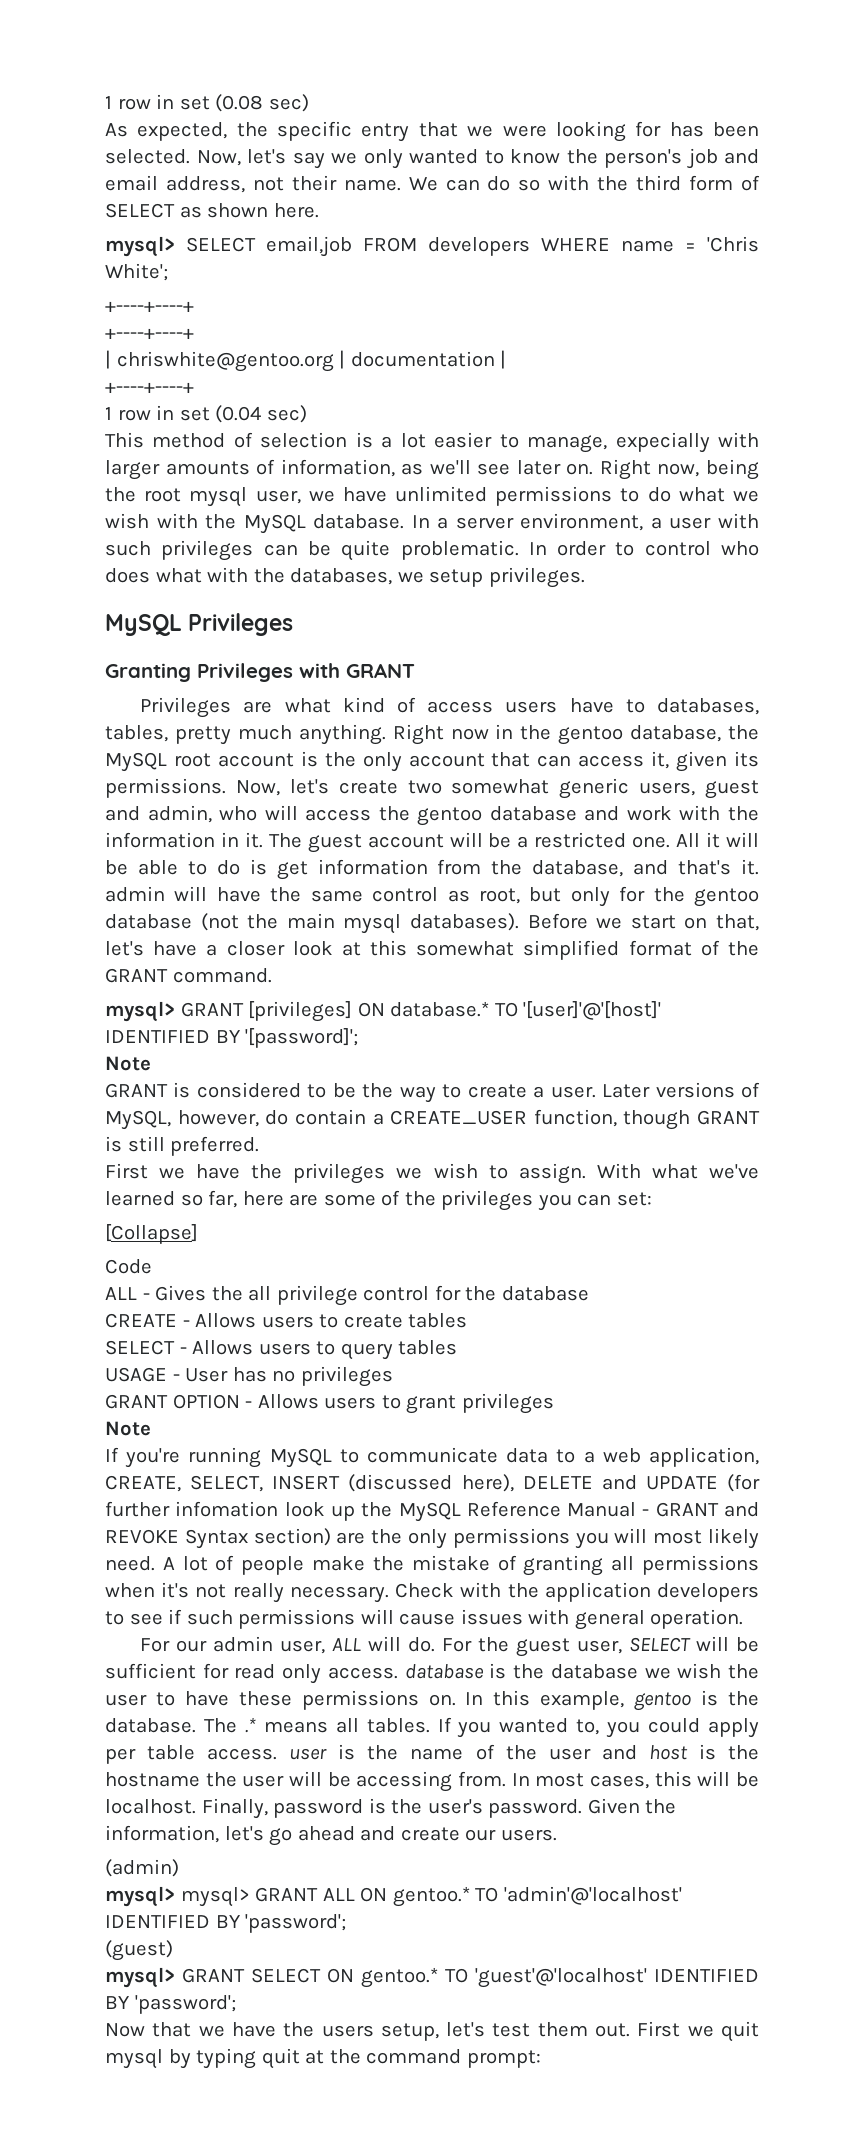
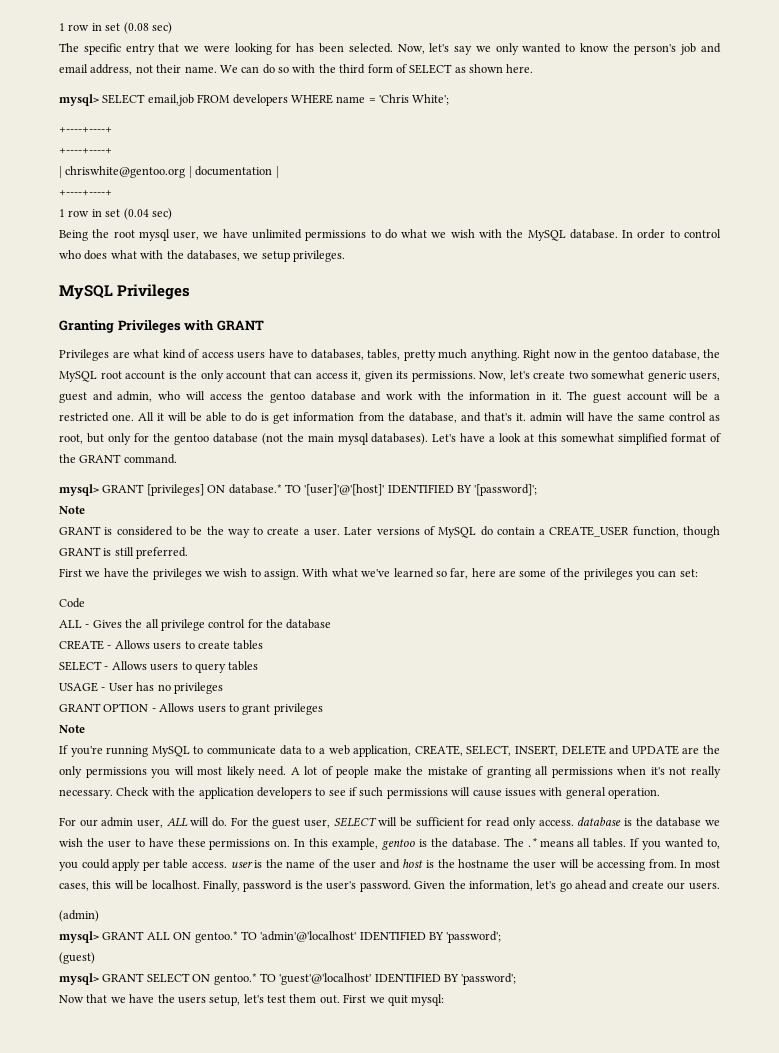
- As expected, the specific entry that we were looking for has been selected.
+ The specific entry that we were looking for has been selected.
- This method of selection is a lot easier to manage, expecially with larger amounts of information, as we'll see later on. Right now, being the root mysql user, we have unlimited permissions to do what we wish with the MySQL database.
+ Being the root mysql user, we have unlimited permissions to do what we wish with the MySQL database.
- In a server environment, a user with such privileges can be quite problematic. In order to control who does what with the databases, we setup privileges.
+ In order to control who does what with the databases, we setup privileges.
- Before we start on that, let's have a closer look at this somewhat simplified format of the GRANT command.
+ Let's have a look at this somewhat simplified format of the GRANT command.
- Later versions of MySQL, however, do contain a CREATE_USER function, though GRANT is still preferred.
+ Later versions of MySQL do contain a CREATE_USER function, though GRANT is still preferred.
- [Collapse]
- If you're running MySQL to communicate data to a web application, CREATE, SELECT, INSERT (discussed here), DELETE and UPDATE (for further infomation look up the MySQL Reference Manual - GRANT and REVOKE Syntax section) are the only permissions you will most likely need.
+ If you're running MySQL to communicate data to a web application, CREATE, SELECT, INSERT, DELETE and UPDATE are the only permissions you will most likely need.
- mysql> mysql> GRANT ALL ON gentoo.* TO 'admin'@'localhost' IDENTIFIED BY 'password';
+ mysql> GRANT ALL ON gentoo.* TO 'admin'@'localhost' IDENTIFIED BY 'password';
- First we quit mysql by typing quit at the command prompt:
+ First we quit mysql:

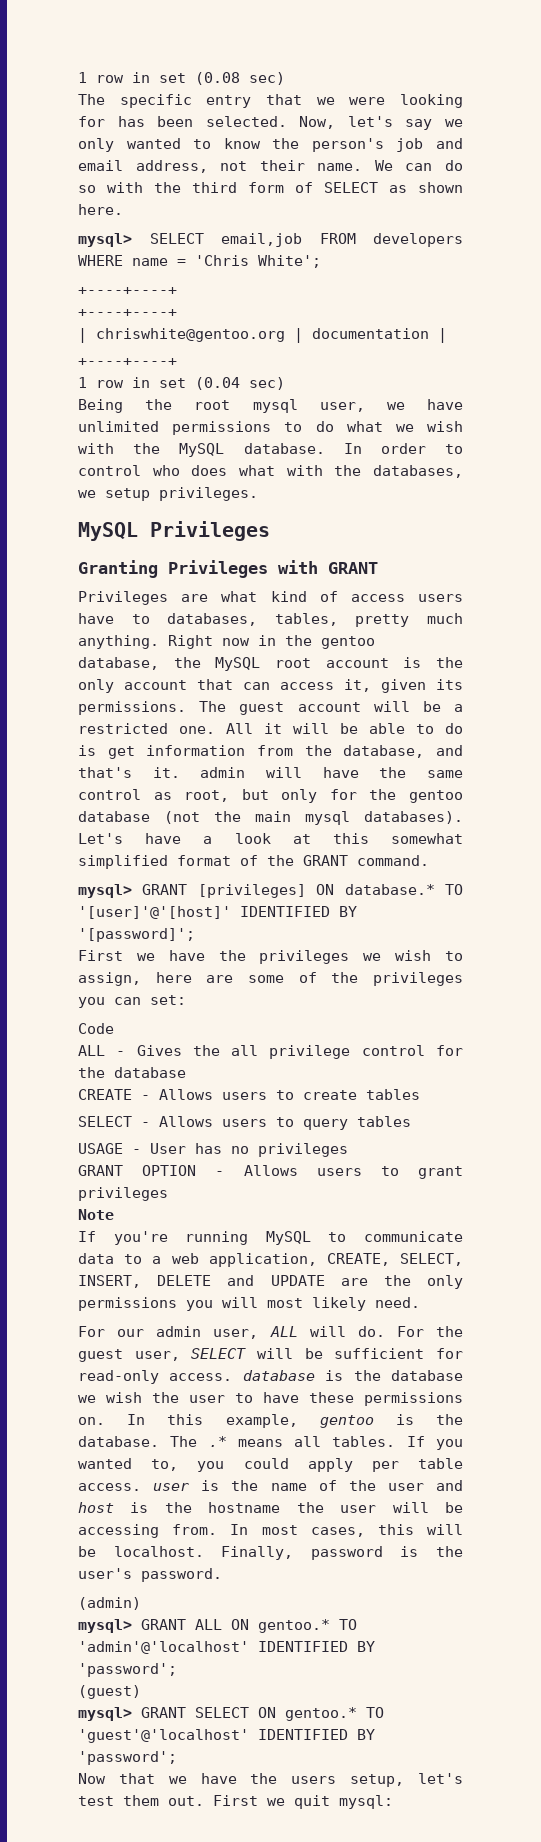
- Now, let's create two somewhat generic users, guest and admin, who will access the gentoo database and work with the information in it.
  mysql> GRANT [privileges] ON database.* TO '[user]'@'[host]' IDENTIFIED BY '[password]';
- Note
- GRANT is considered to be the way to create a user. Later versions of MySQL do contain a CREATE_USER function, though GRANT is still preferred.
- First we have the privileges we wish to assign. With what we've learned so far, here are some of the privileges you can set:
+ First we have the privileges we wish to assign, here are some of the privileges you can set:
- A lot of people make the mistake of granting all permissions when it's not really necessary. Check with the application developers to see if such permissions will cause issues with general operation.
- For the guest user, SELECT will be sufficient for read only access. database is the database we wish the user to have these permissions on.
+ For the guest user, SELECT will be sufficient for read-only access. database is the database we wish the user to have these permissions on.
- Given the information, let's go ahead and create our users.

